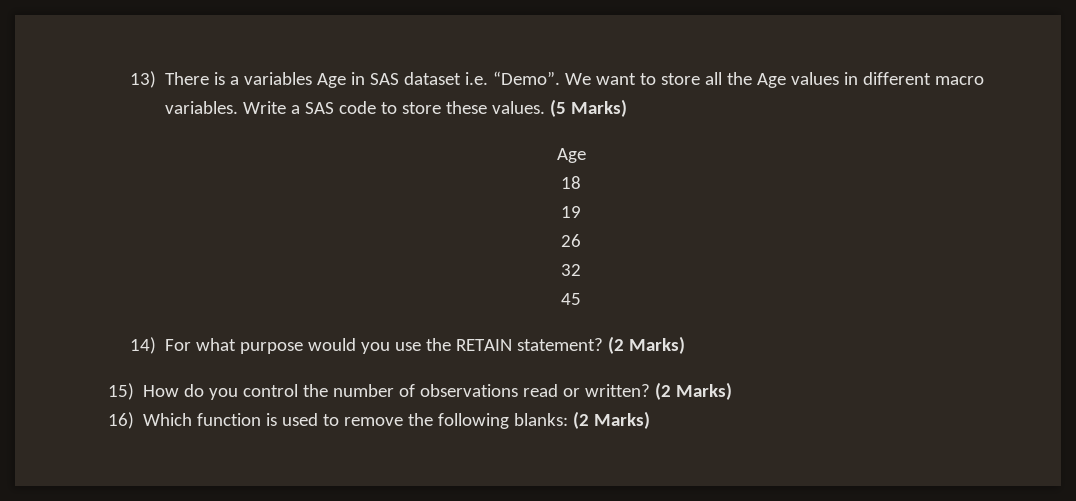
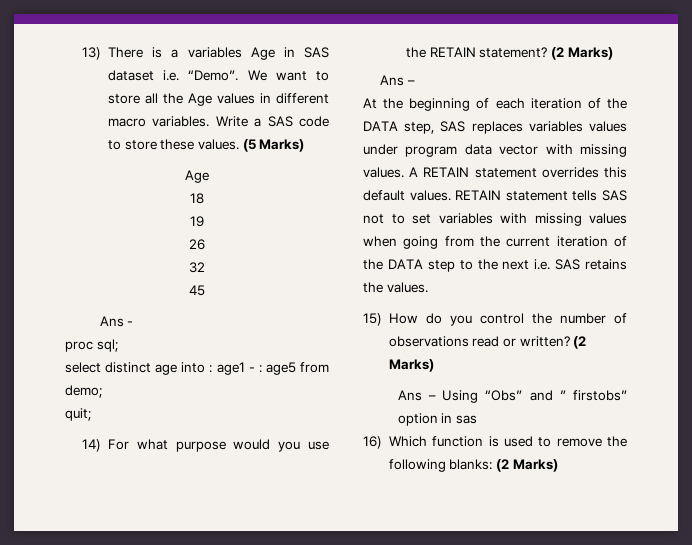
  45
+ Ans -
+ proc sql;
+ select distinct age into : age1 - : age5 from demo;
+ quit;
  14) For what purpose would you use the RETAIN statement? (2 Marks)
+ Ans –
+ At the beginning of each iteration of the DATA step, SAS replaces variables values under program data vector with missing values. A RETAIN statement overrides this default values. RETAIN statement tells SAS not to set variables with missing values when going from the current iteration of the DATA step to the next i.e. SAS retains the values.
+ Ans – Using “Obs” and ” firstobs” option in sas

